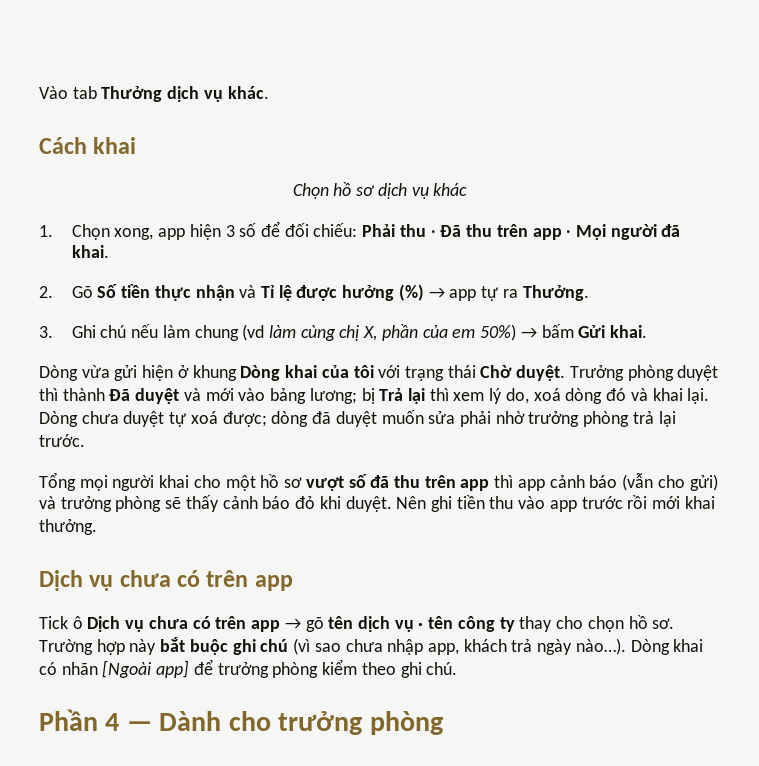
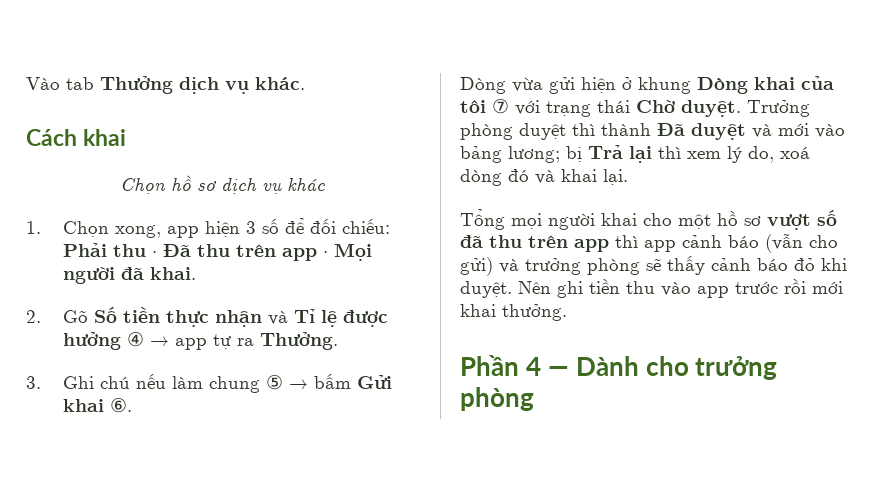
- 2. Gõ Số tiền thực nhận và Tỉ lệ được hưởng (%) → app tự ra Thưởng.
+ 2. Gõ Số tiền thực nhận và Tỉ lệ được hưởng ④ → app tự ra Thưởng.
- 3. Ghi chú nếu làm chung (vd làm cùng chị X, phần của em 50%) → bấm Gửi khai.
+ 3. Ghi chú nếu làm chung ⑤ → bấm Gửi khai ⑥.
- Dòng vừa gửi hiện ở khung Dòng khai của tôi với trạng thái Chờ duyệt.
+ Dòng vừa gửi hiện ở khung Dòng khai của tôi ⑦ với trạng thái Chờ duyệt.
- Dòng chưa duyệt tự xoá được; dòng đã duyệt muốn sửa phải nhờ trưởng phòng trả lại trước.
  Nên ghi tiền thu vào app trước rồi mới khai thưởng.
- Dịch vụ chưa có trên app
- Tick ô Dịch vụ chưa có trên app → gõ tên dịch vụ · tên công ty thay cho chọn hồ sơ. Trường hợp này bắt buộc ghi chú (vì sao chưa nhập app, khách trả ngày nào…). Dòng khai có nhãn [Ngoài app] để trưởng phòng kiểm theo ghi chú.

